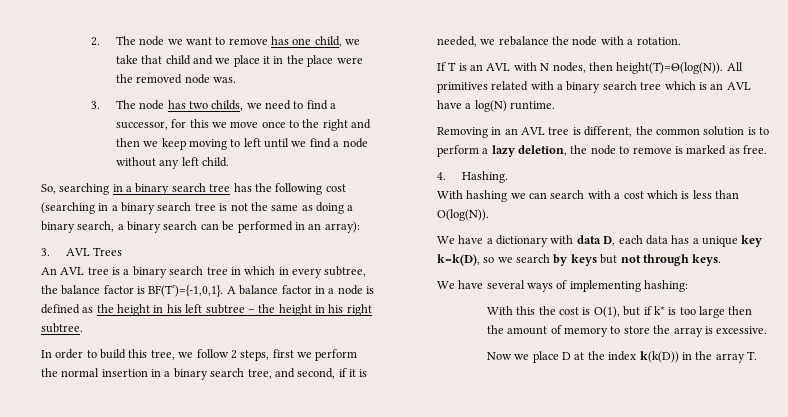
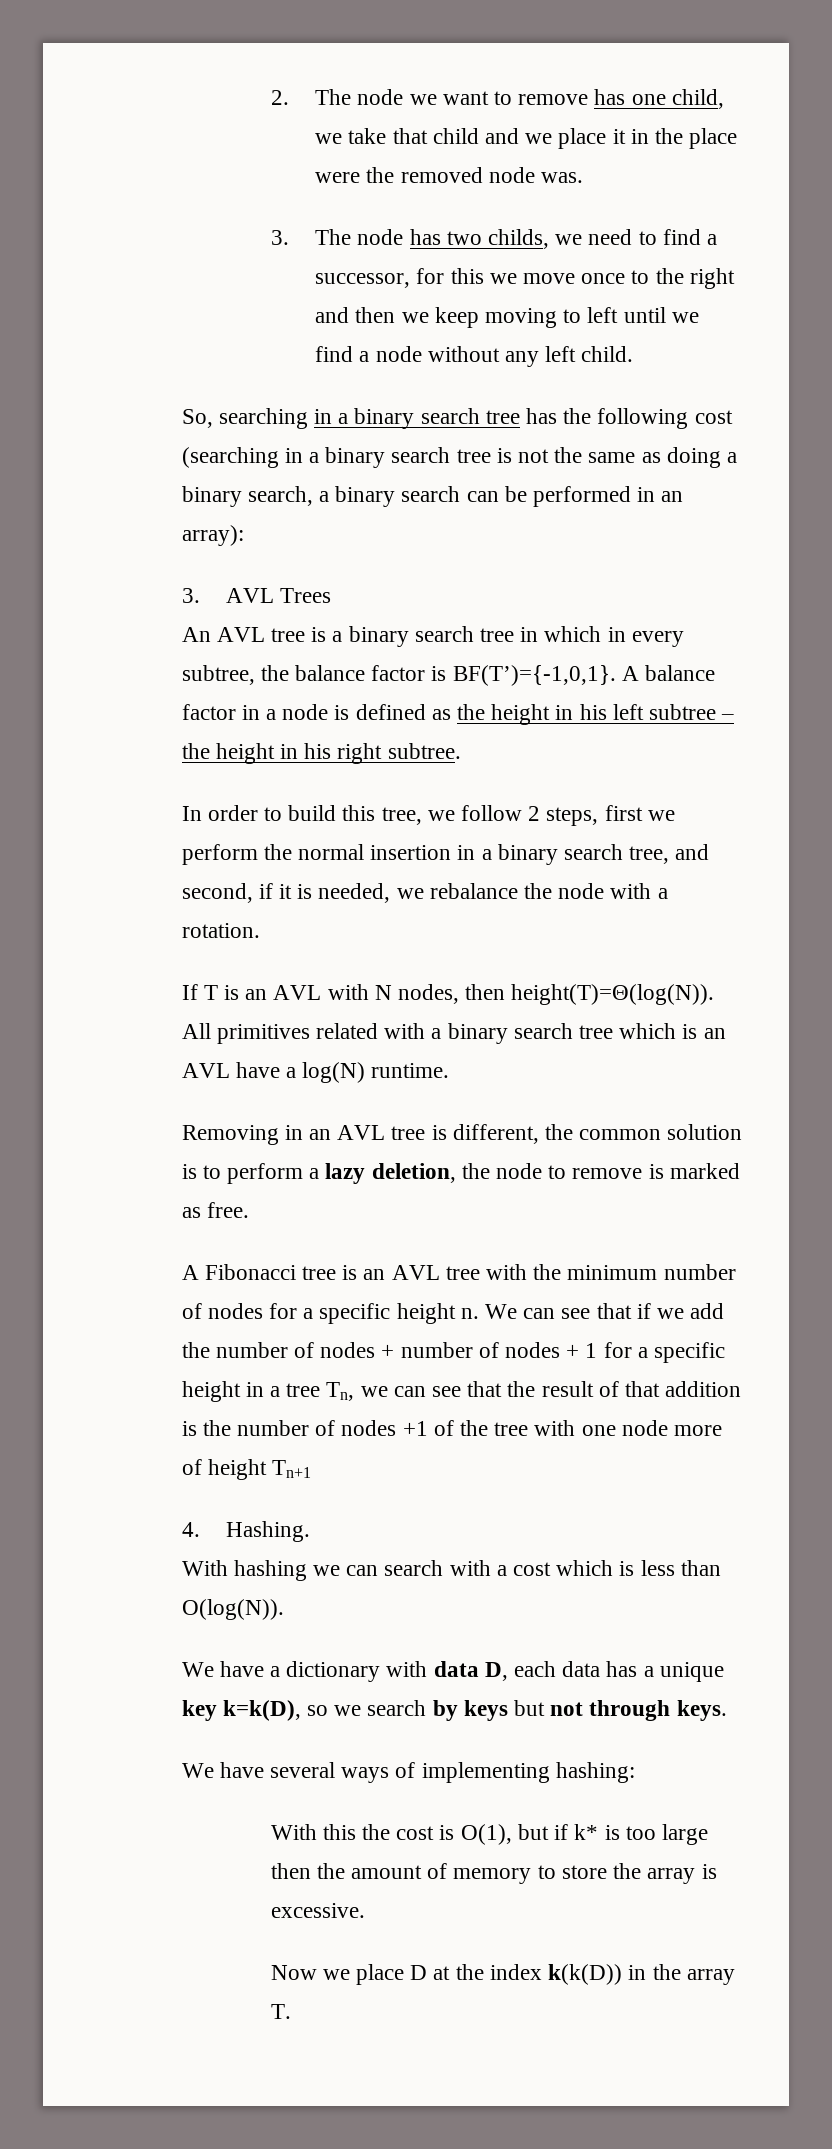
+ A Fibonacci tree is an AVL tree with the minimum number of nodes for a specific height n. We can see that if we add the number of nodes + number of nodes + 1 for a specific height in a tree Tn, we can see that the result of that addition is the number of nodes +1 of the tree with one node more of height Tn+1

